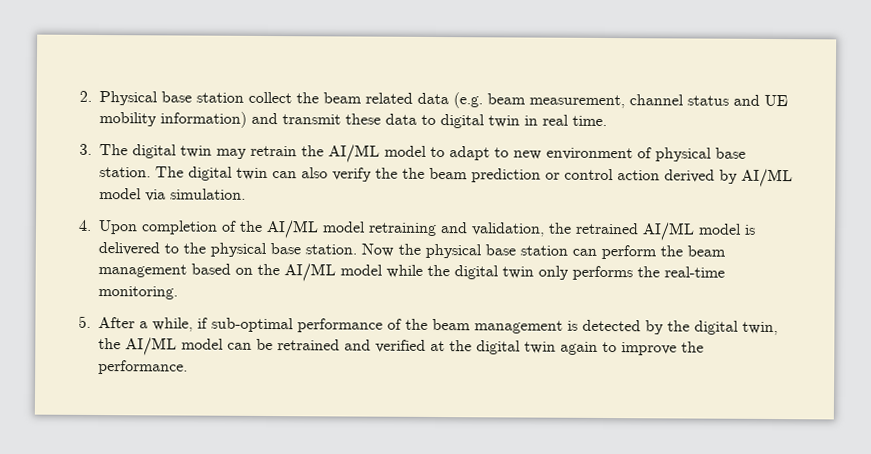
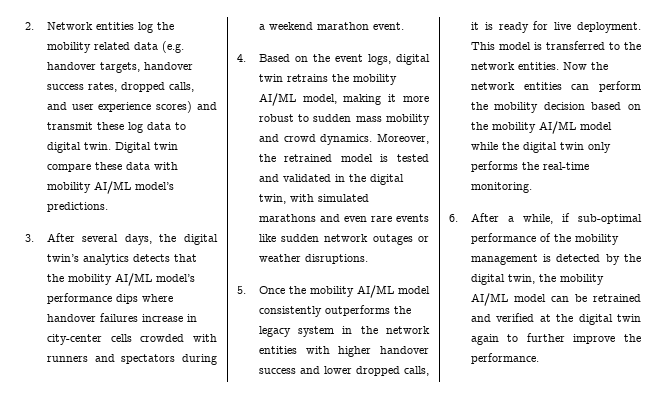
- 2. Physical base station collect the beam related data (e.g. beam measurement, channel status and UE mobility information) and transmit these data to digital twin in real time.
- 3. The digital twin may retrain the AI/ML model to adapt to new environment of physical base station. The digital twin can also verify the the beam prediction or control action derived by AI/ML model via simulation.
- 4. Upon completion of the AI/ML model retraining and validation, the retrained AI/ML model is delivered to the physical base station. Now the physical base station can perform the beam management based on the AI/ML model while the digital twin only performs the real-time monitoring.
+ 2. Network entities log the mobility related data (e.g. handover targets, handover success rates, dropped calls, and user experience scores) and transmit these log data to digital twin. Digital twin compare these data with mobility AI/ML model’s predictions.
+ 3. After several days, the digital twin’s analytics detects that the mobility AI/ML model’s performance dips where handover failures increase in city-center cells crowded with runners and spectators during a weekend marathon event.
+ 4. Based on the event logs, digital twin retrains the mobility AI/ML model, making it more robust to sudden mass mobility and crowd dynamics. Moreover, the retrained model is tested and validated in the digital twin, with simulated marathons and even rare events like sudden network outages or weather disruptions.
+ 5. Once the mobility AI/ML model consistently outperforms the legacy system in the network entities with higher handover success and lower dropped calls, it is ready for live deployment. This model is transferred to the network entities. Now the network entities can perform the mobility decision based on the mobility AI/ML model while the digital twin only performs the real-time monitoring.
- 5. After a while, if sub-optimal performance of the beam management is detected by the digital twin, the AI/ML model can be retrained and verified at the digital twin again to improve the performance.
+ 6. After a while, if sub-optimal performance of the mobility management is detected by the digital twin, the mobility AI/ML model can be retrained and verified at the digital twin again to further improve the performance.

